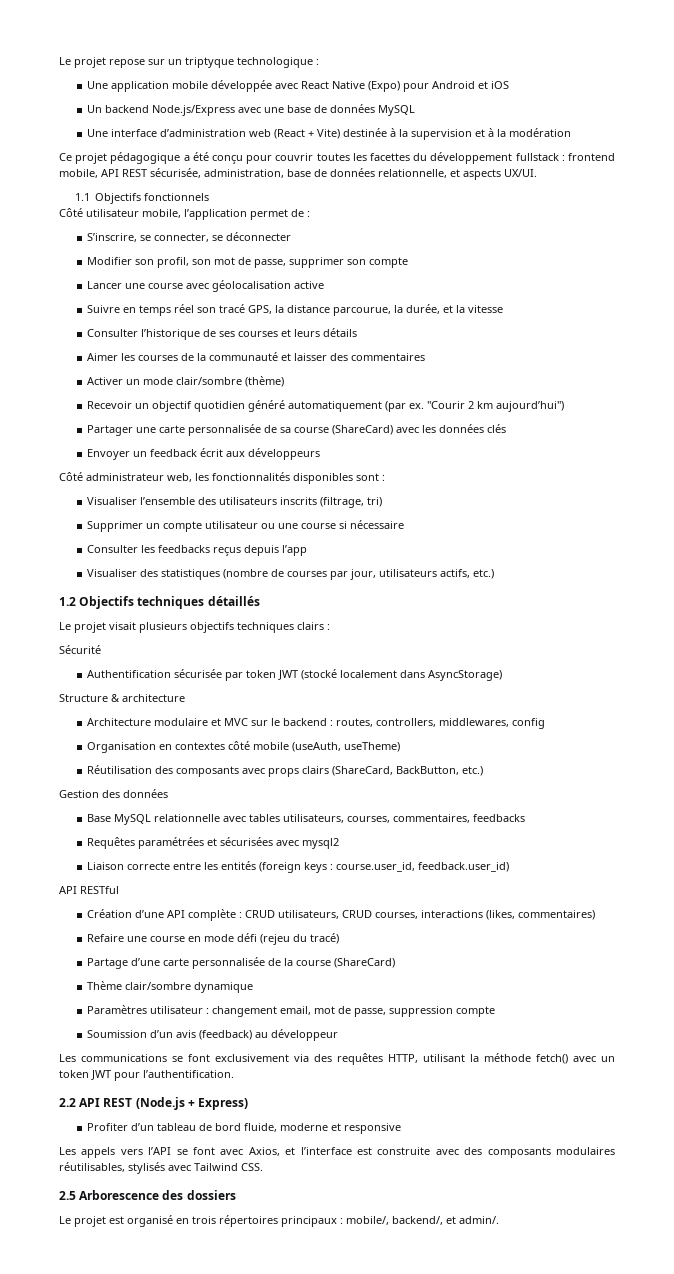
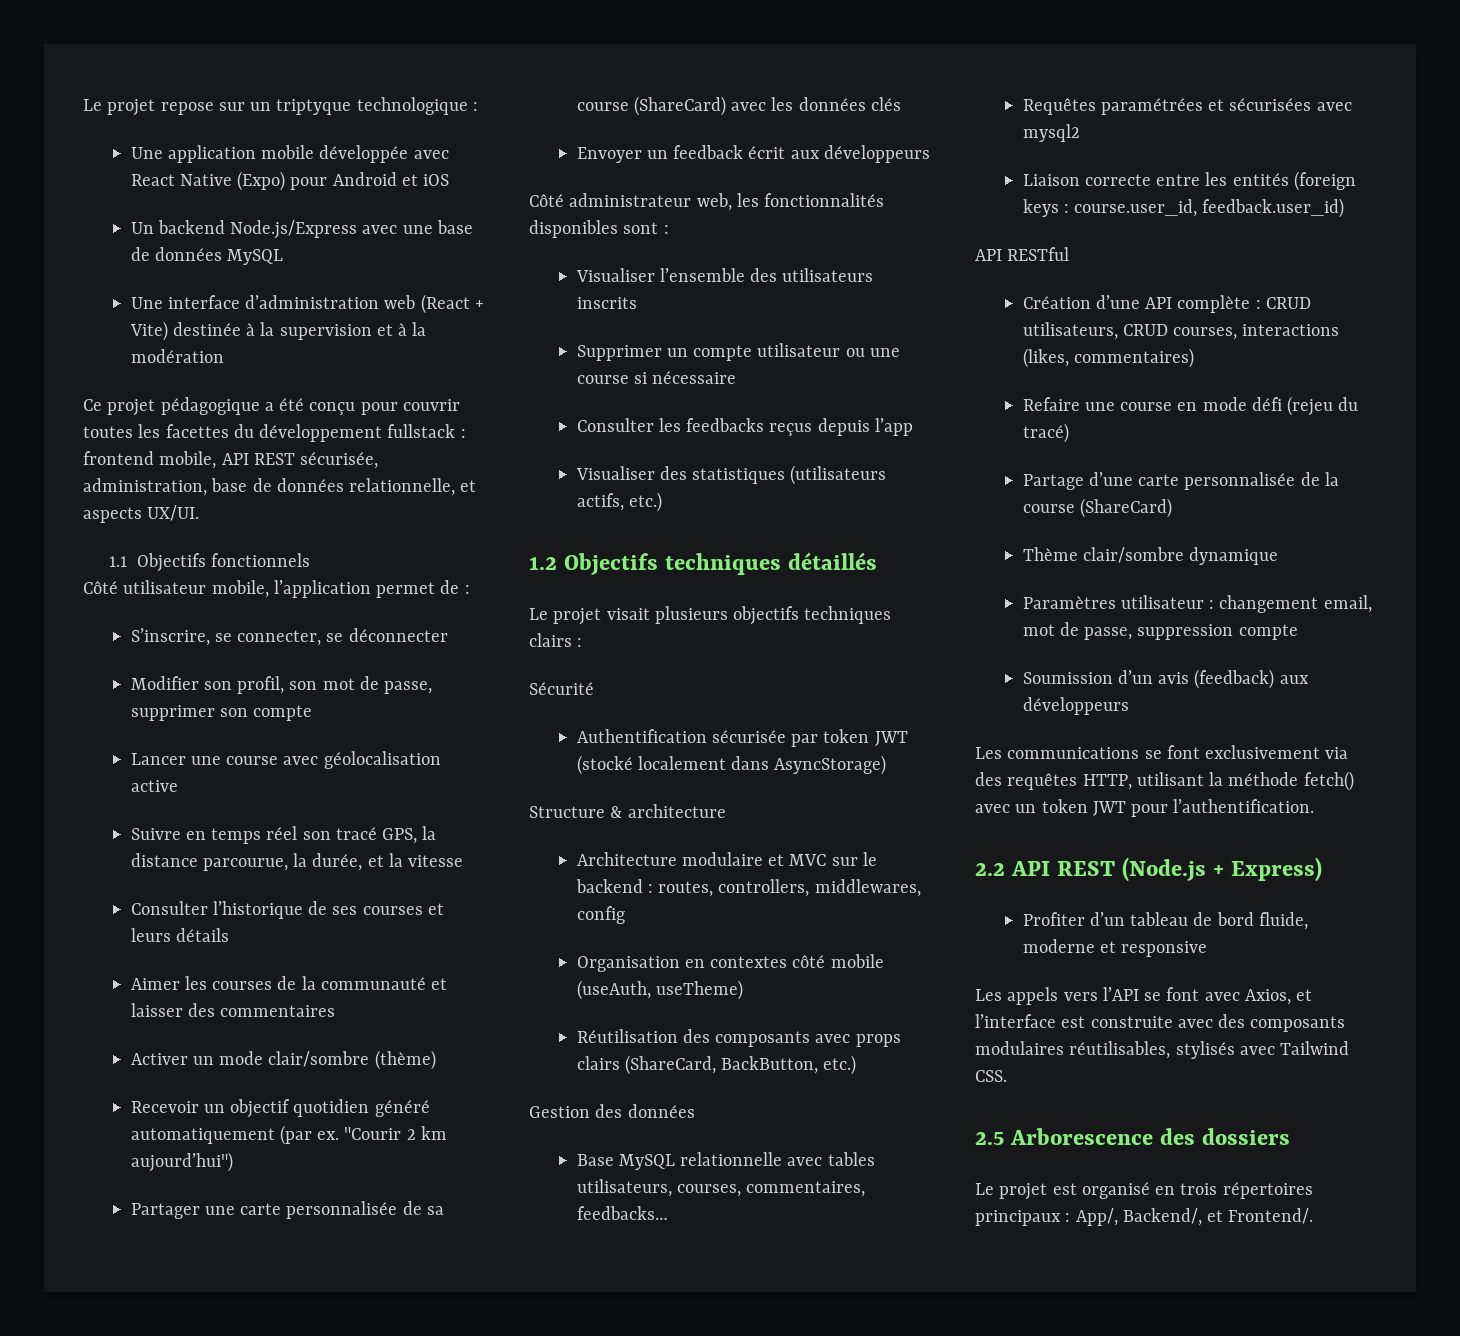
- Visualiser l’ensemble des utilisateurs inscrits (filtrage, tri)
+ Visualiser l’ensemble des utilisateurs inscrits
- Visualiser des statistiques (nombre de courses par jour, utilisateurs actifs, etc.)
+ Visualiser des statistiques (utilisateurs actifs, etc.)
- Base MySQL relationnelle avec tables utilisateurs, courses, commentaires, feedbacks
+ Base MySQL relationnelle avec tables utilisateurs, courses, commentaires, feedbacks…
- Soumission d’un avis (feedback) au développeur
+ Soumission d’un avis (feedback) aux développeurs
- Le projet est organisé en trois répertoires principaux : mobile/, backend/, et admin/.
+ Le projet est organisé en trois répertoires principaux : App/, Backend/, et Frontend/.

